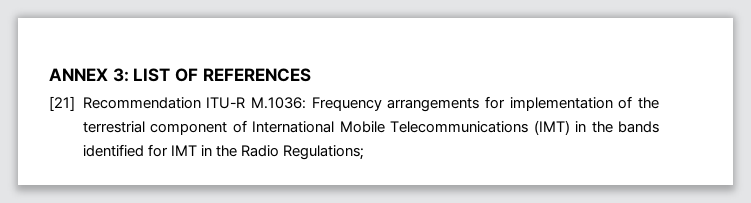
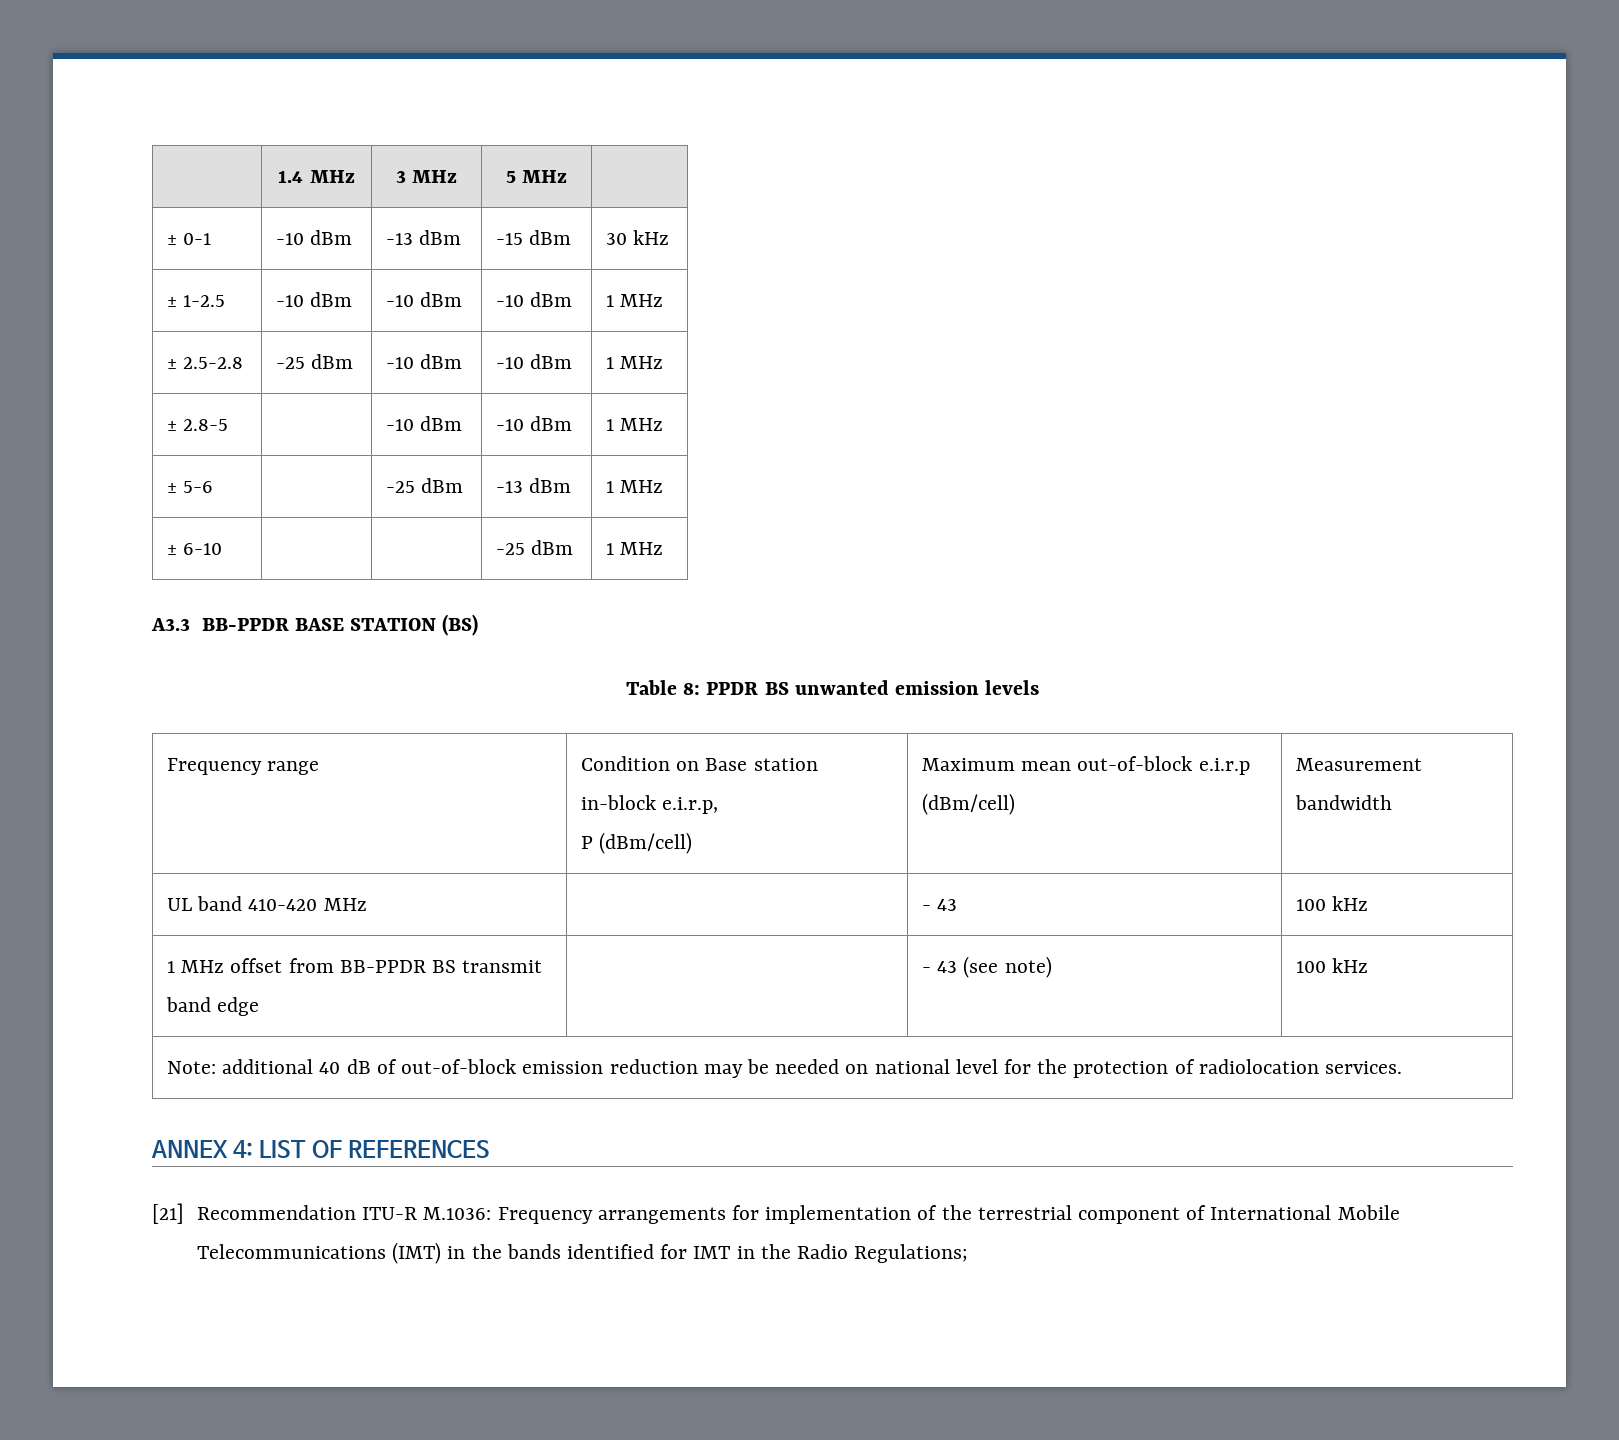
- ANNEX 3: LIST OF REFERENCES
+ | 1.4 MHz | 3 MHz | 5 MHz |
+ ± 0-1 | -10 dBm | -13 dBm | -15 dBm | 30 kHz
+ ± 1-2.5 | -10 dBm | -10 dBm | -10 dBm | 1 MHz
+ ± 2.5-2.8 | -25 dBm | -10 dBm | -10 dBm | 1 MHz
+ ± 2.8-5 | | -10 dBm | -10 dBm | 1 MHz
+ ± 5-6 | | -25 dBm | -13 dBm | 1 MHz
+ ± 6-10 | | | -25 dBm | 1 MHz
+ A3.3 BB-PPDR BASE STATION (BS)
+ Table 8: PPDR BS unwanted emission levels
+ Frequency range | Condition on Base station in-block e.i.r.p,
+ P (dBm/cell) | Maximum mean out-of-block e.i.r.p (dBm/cell) | Measurement bandwidth
+ UL band 410-420 MHz | | - 43 | 100 kHz
+ 1 MHz offset from BB-PPDR BS transmit band edge | | - 43 (see note) | 100 kHz
+ Note: additional 40 dB of out-of-block emission reduction may be needed on national level for the protection of radiolocation services.
+ ANNEX 4: LIST OF REFERENCES

